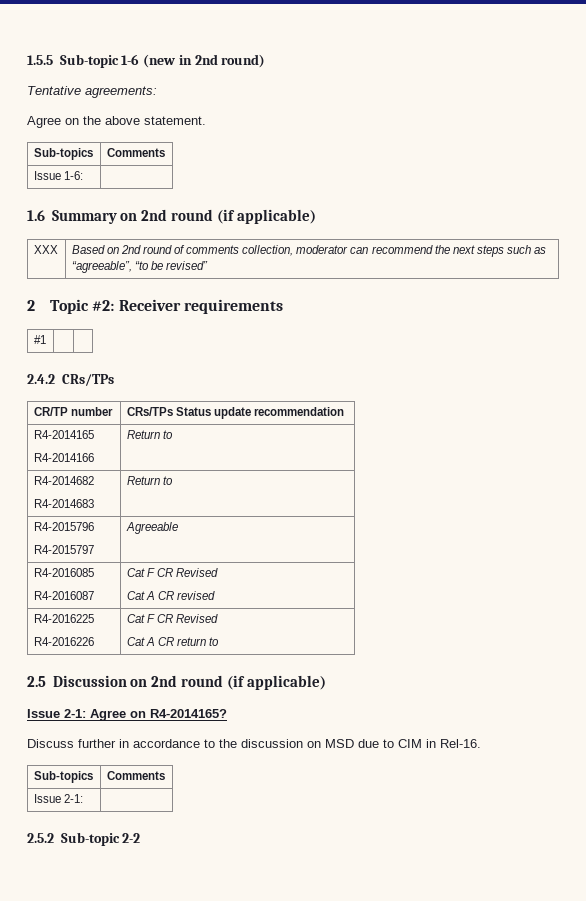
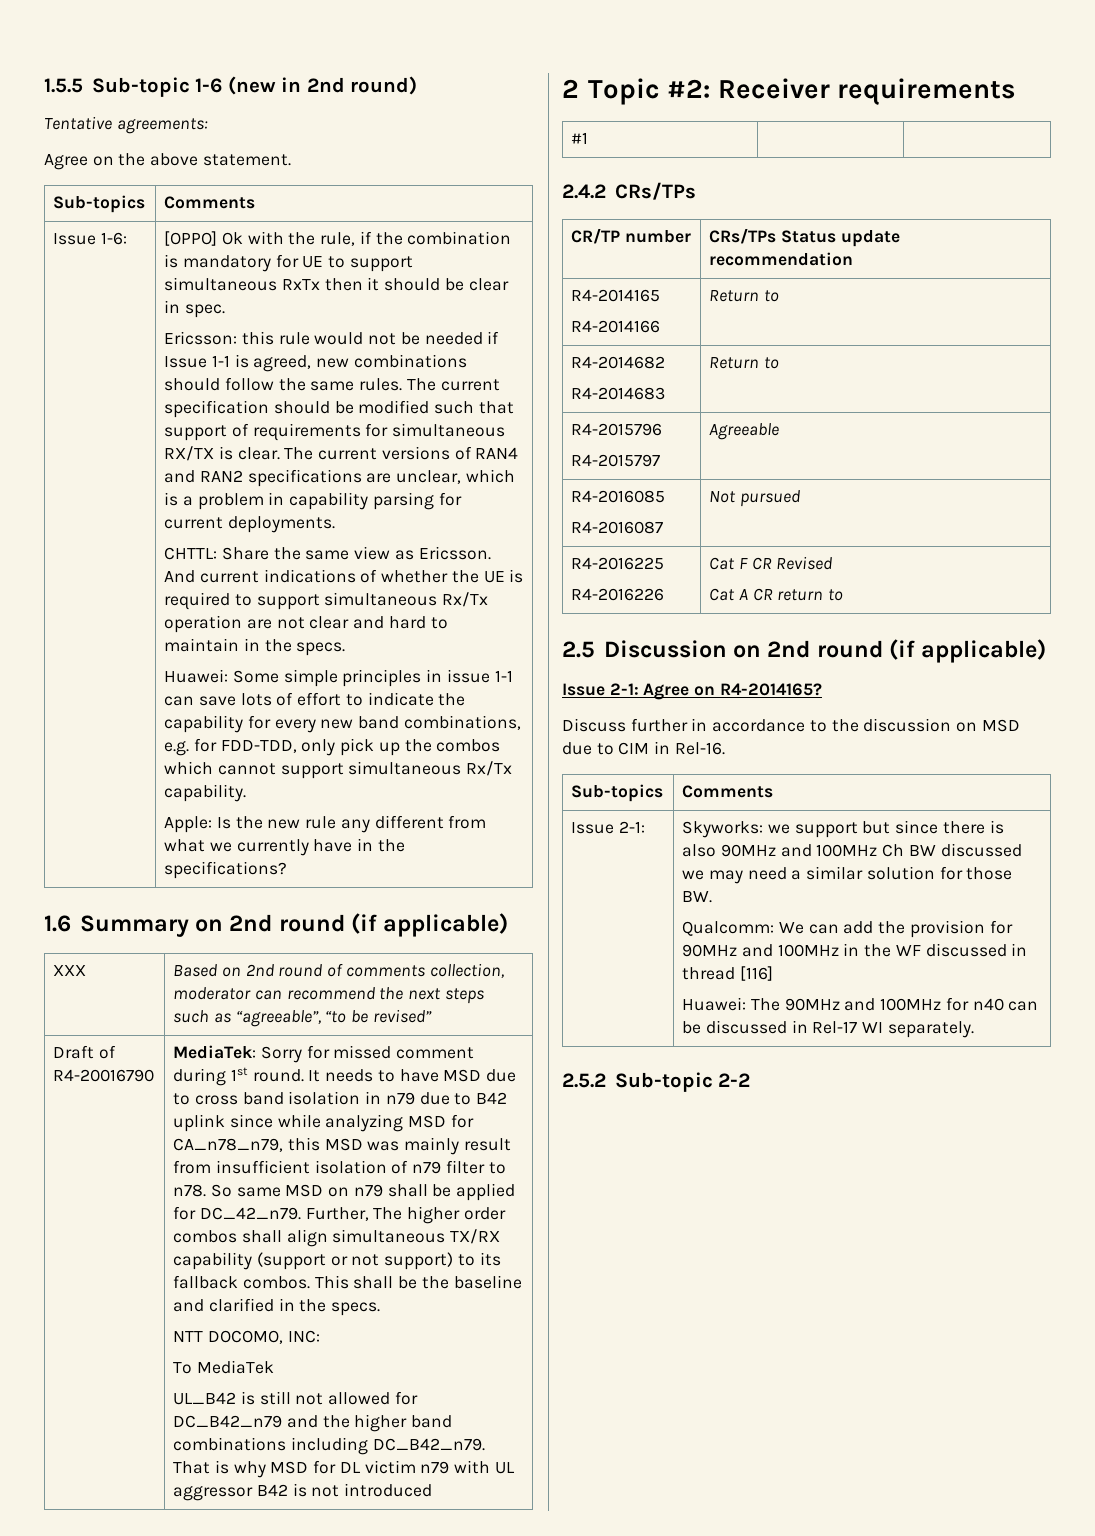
+ [OPPO] Ok with the rule, if the combination is mandatory for UE to support simultaneous RxTx then it should be clear in spec.
+ Ericsson: this rule would not be needed if Issue 1-1 is agreed, new combinations should follow the same rules. The current specification should be modified such that support of requirements for simultaneous RX/TX is clear. The current versions of RAN4 and RAN2 specifications are unclear, which is a problem in capability parsing for current deployments.
+ CHTTL: Share the same view as Ericsson. And current indications of whether the UE is required to support simultaneous Rx/Tx operation are not clear and hard to maintain in the specs.
+ Huawei: Some simple principles in issue 1-1 can save lots of effort to indicate the capability for every new band combinations, e.g. for FDD-TDD, only pick up the combos which cannot support simultaneous Rx/Tx capability.
+ Apple: Is the new rule any different from what we currently have in the specifications?
+ Draft of R4-20016790 | MediaTek: Sorry for missed comment during 1st round. It needs to have MSD due to cross band isolation in n79 due to B42 uplink since while analyzing MSD for CA_n78_n79, this MSD was mainly result from insufficient isolation of n79 filter to n78. So same MSD on n79 shall be applied for DC_42_n79. Further, The higher order combos shall align simultaneous TX/RX capability (support or not support) to its fallback combos. This shall be the baseline and clarified in the specs.
+ NTT DOCOMO, INC:
+ To MediaTek
+ UL_B42 is still not allowed for DC_B42_n79 and the higher band combinations including DC_B42_n79. That is why MSD for DL victim n79 with UL aggressor B42 is not introduced
  R4-2016085
- R4-2016087 | Cat F CR Revised
- Cat A CR revised
+ R4-2016087 | Not pursued
+ Skyworks: we support but since there is also 90MHz and 100MHz Ch BW discussed we may need a similar solution for those BW.
+ Qualcomm: We can add the provision for 90MHz and 100MHz in the WF discussed in thread [116]
+ Huawei: The 90MHz and 100MHz for n40 can be discussed in Rel-17 WI separately.

